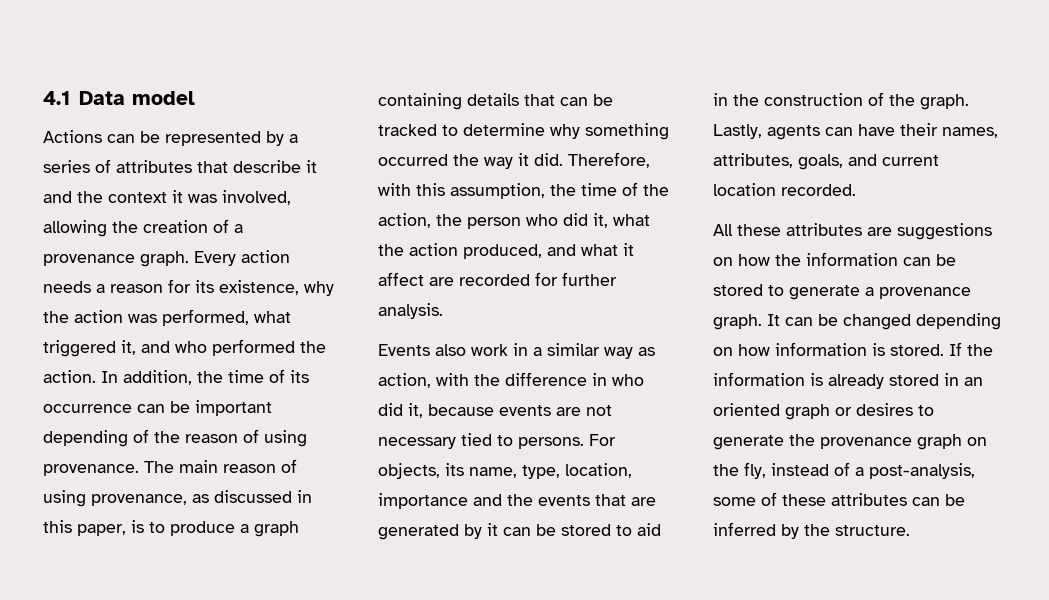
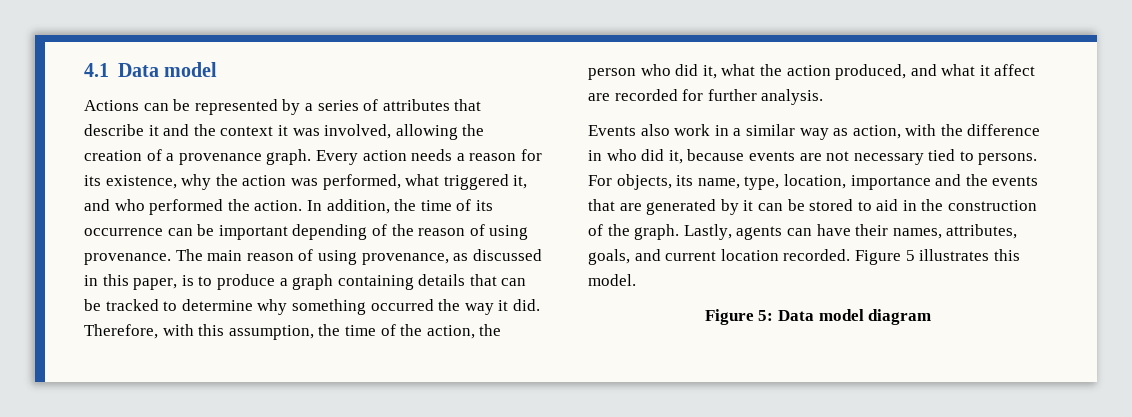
- Lastly, agents can have their names, attributes, goals, and current location recorded.
- All these attributes are suggestions on how the information can be stored to generate a provenance graph. It can be changed depending on how information is stored. If the information is already stored in an oriented graph or desires to generate the provenance graph on the fly, instead of a post-analysis, some of these attributes can be inferred by the structure.
+ Lastly, agents can have their names, attributes, goals, and current location recorded. Figure 5 illustrates this model.
+ Figure 5: Data model diagram

